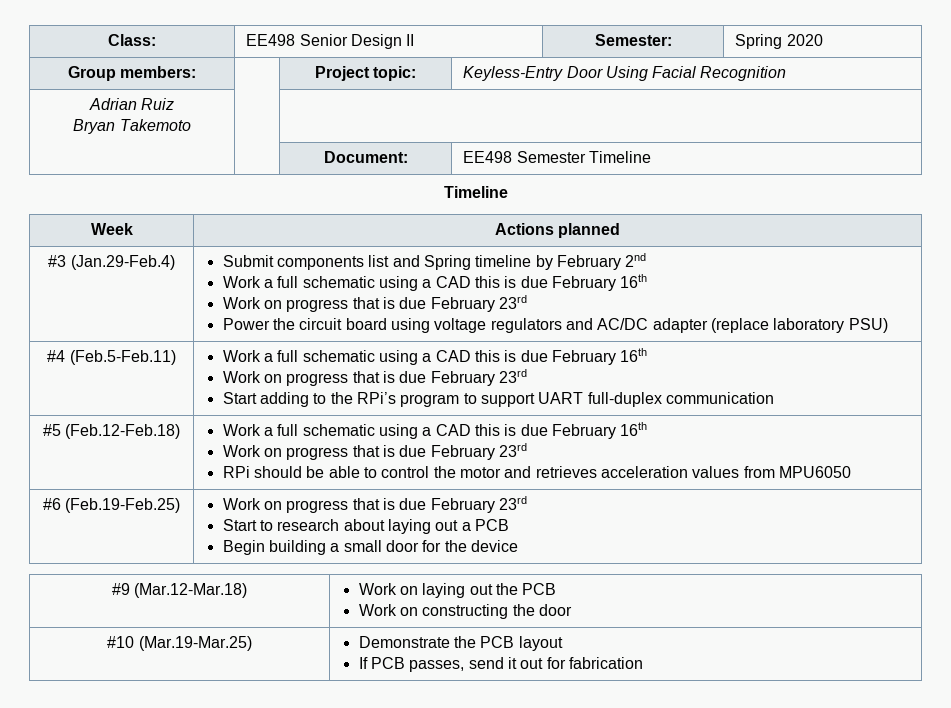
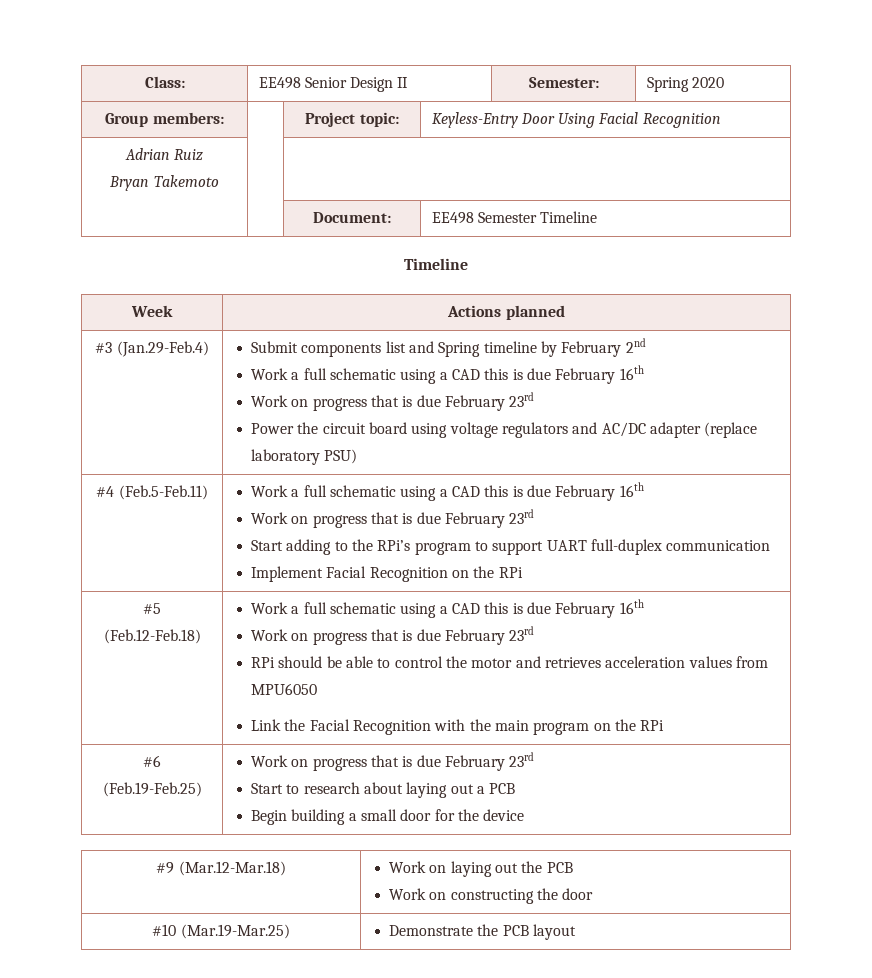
  #4 (Feb.5-Feb.11) | Work a full schematic using a CAD this is due February 16th
  Work on progress that is due February 23rd
  Start adding to the RPi’s program to support UART full-duplex communication
+ Implement Facial Recognition on the RPi
+ Link the Facial Recognition with the main program on the RPi
  #10 (Mar.19-Mar.25) | Demonstrate the PCB layout
- If PCB passes, send it out for fabrication

